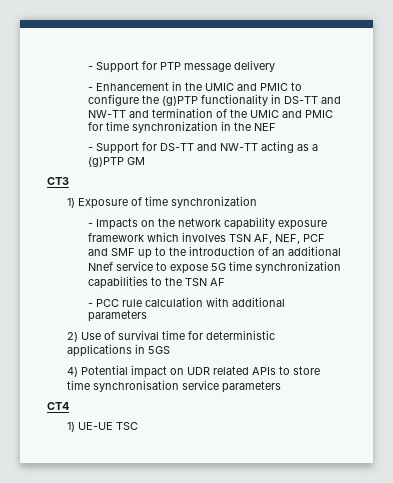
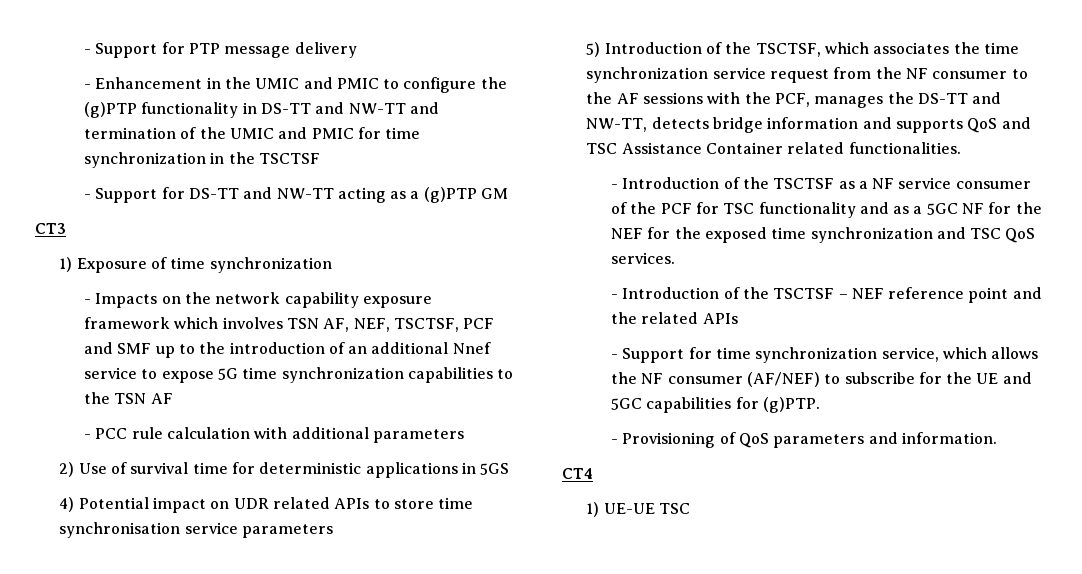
- - Enhancement in the UMIC and PMIC to configure the (g)PTP functionality in DS-TT and NW-TT and termination of the UMIC and PMIC for time synchronization in the NEF
+ - Enhancement in the UMIC and PMIC to configure the (g)PTP functionality in DS-TT and NW-TT and termination of the UMIC and PMIC for time synchronization in the TSCTSF
- - Impacts on the network capability exposure framework which involves TSN AF, NEF, PCF and SMF up to the introduction of an additional Nnef service to expose 5G time synchronization capabilities to the TSN AF
+ - Impacts on the network capability exposure framework which involves TSN AF, NEF, TSCTSF, PCF and SMF up to the introduction of an additional Nnef service to expose 5G time synchronization capabilities to the TSN AF
+ 5) Introduction of the TSCTSF, which associates the time synchronization service request from the NF consumer to the AF sessions with the PCF, manages the DS-TT and NW-TT, detects bridge information and supports QoS and TSC Assistance Container related functionalities.
+ - Introduction of the TSCTSF as a NF service consumer of the PCF for TSC functionality and as a 5GC NF for the NEF for the exposed time synchronization and TSC QoS services.
+ - Introduction of the TSCTSF – NEF reference point and the related APIs
+ - Support for time synchronization service, which allows the NF consumer (AF/NEF) to subscribe for the UE and 5GC capabilities for (g)PTP.
+ - Provisioning of QoS parameters and information.

